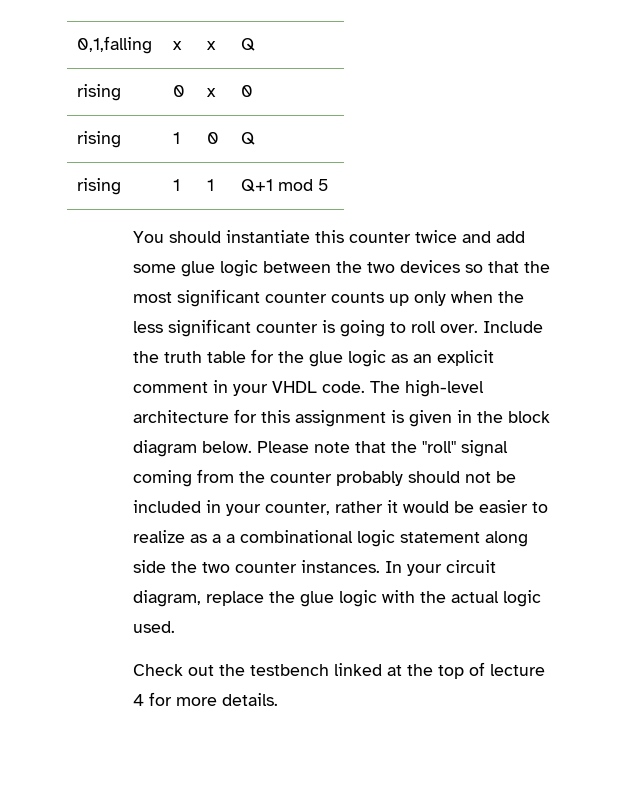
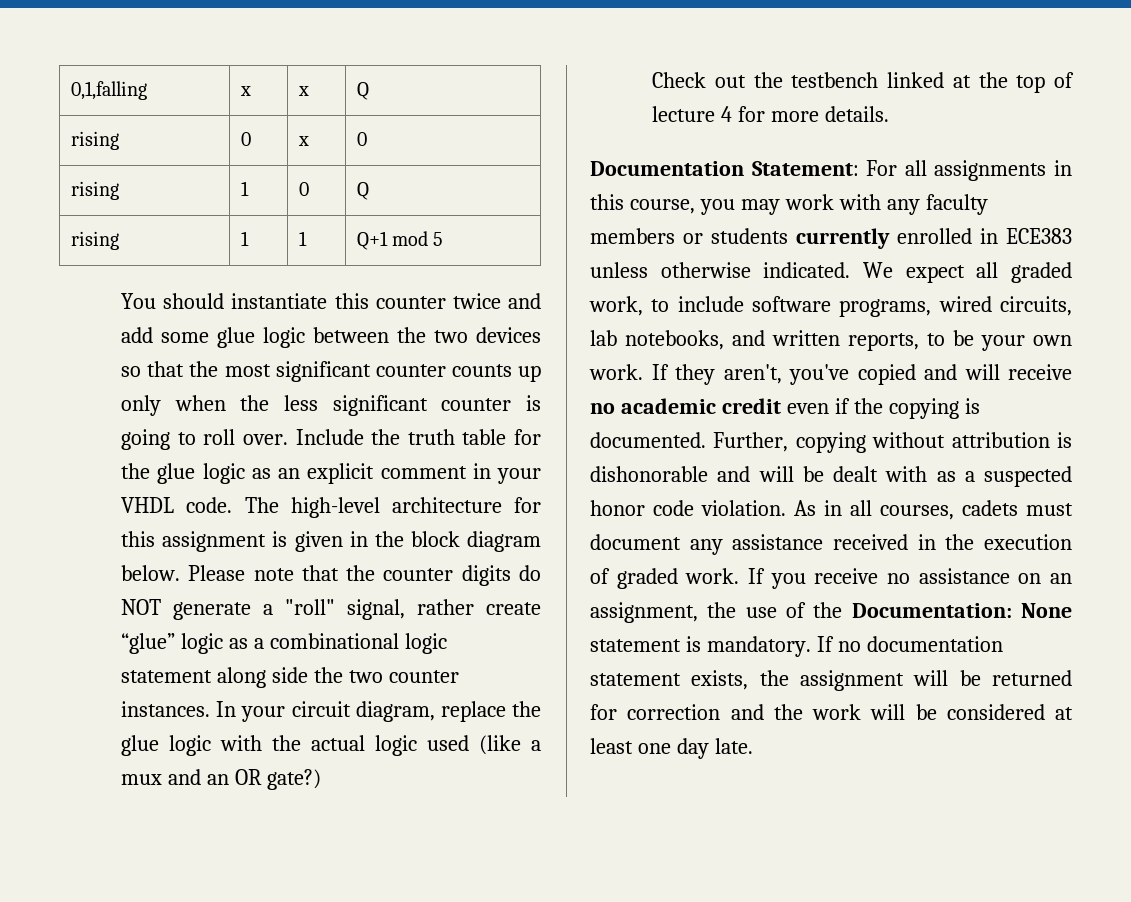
- Please note that the "roll" signal coming from the counter probably should not be included in your counter, rather it would be easier to realize as a a combinational logic statement along side the two counter instances.
+ Please note that the counter digits do NOT generate a "roll" signal, rather create “glue” logic as a combinational logic statement along side the two counter instances.
- In your circuit diagram, replace the glue logic with the actual logic used.
+ In your circuit diagram, replace the glue logic with the actual logic used (like a mux and an OR gate?)
+ Documentation Statement: For all assignments in this course, you may work with any faculty members or students currently enrolled in ECE383 unless otherwise indicated. We expect all graded work, to include software programs, wired circuits, lab notebooks, and written reports, to be your own work. If they aren't, you've copied and will receive no academic credit even if the copying is documented. Further, copying without attribution is dishonorable and will be dealt with as a suspected honor code violation. As in all courses, cadets must document any assistance received in the execution of graded work. If you receive no assistance on an assignment, the use of the Documentation: None statement is mandatory. If no documentation statement exists, the assignment will be returned for correction and the work will be considered at least one day late.

